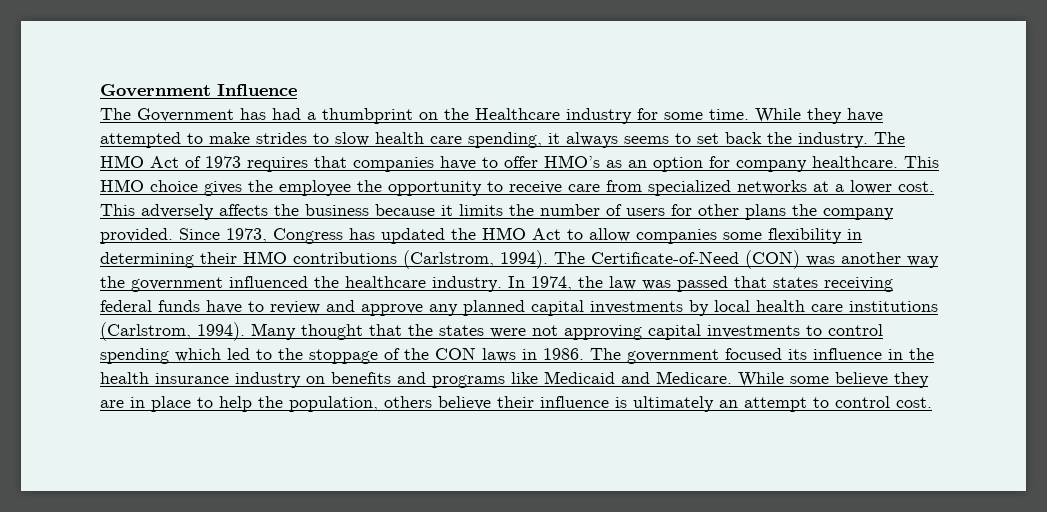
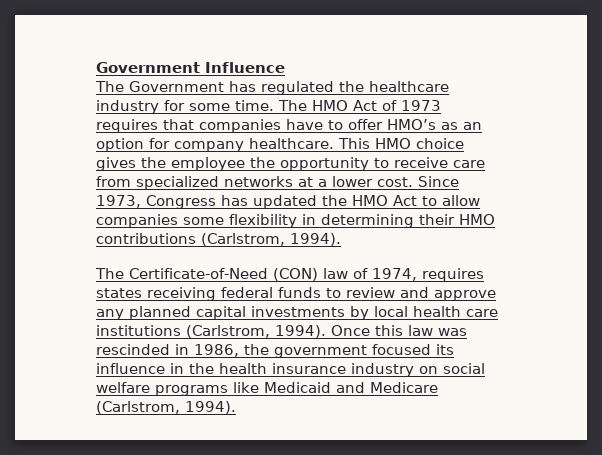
- The Government has had a thumbprint on the Healthcare industry for some time. While they have attempted to make strides to slow health care spending, it always seems to set back the industry.
+ The Government has regulated the healthcare industry for some time.
- This adversely affects the business because it limits the number of users for other plans the company provided.
- Since 1973, Congress has updated the HMO Act to allow companies some flexibility in determining their HMO contributions (Carlstrom, 1994). The Certificate-of-Need (CON) was another way the government influenced the healthcare industry. In 1974, the law was passed that states receiving federal funds have to review and approve any planned capital investments by local health care institutions (Carlstrom, 1994).
+ Since 1973, Congress has updated the HMO Act to allow companies some flexibility in determining their HMO contributions (Carlstrom, 1994).
+ The Certificate-of-Need (CON) law of 1974, requires states receiving federal funds to review and approve any planned capital investments by local health care institutions (Carlstrom, 1994).
- Many thought that the states were not approving capital investments to control spending which led to the stoppage of the CON laws in 1986. The government focused its influence in the health insurance industry on benefits and programs like Medicaid and Medicare. While some believe they are in place to help the population, others believe their influence is ultimately an attempt to control cost.
+ Once this law was rescinded in 1986, the government focused its influence in the health insurance industry on social welfare programs like Medicaid and Medicare (Carlstrom, 1994).

